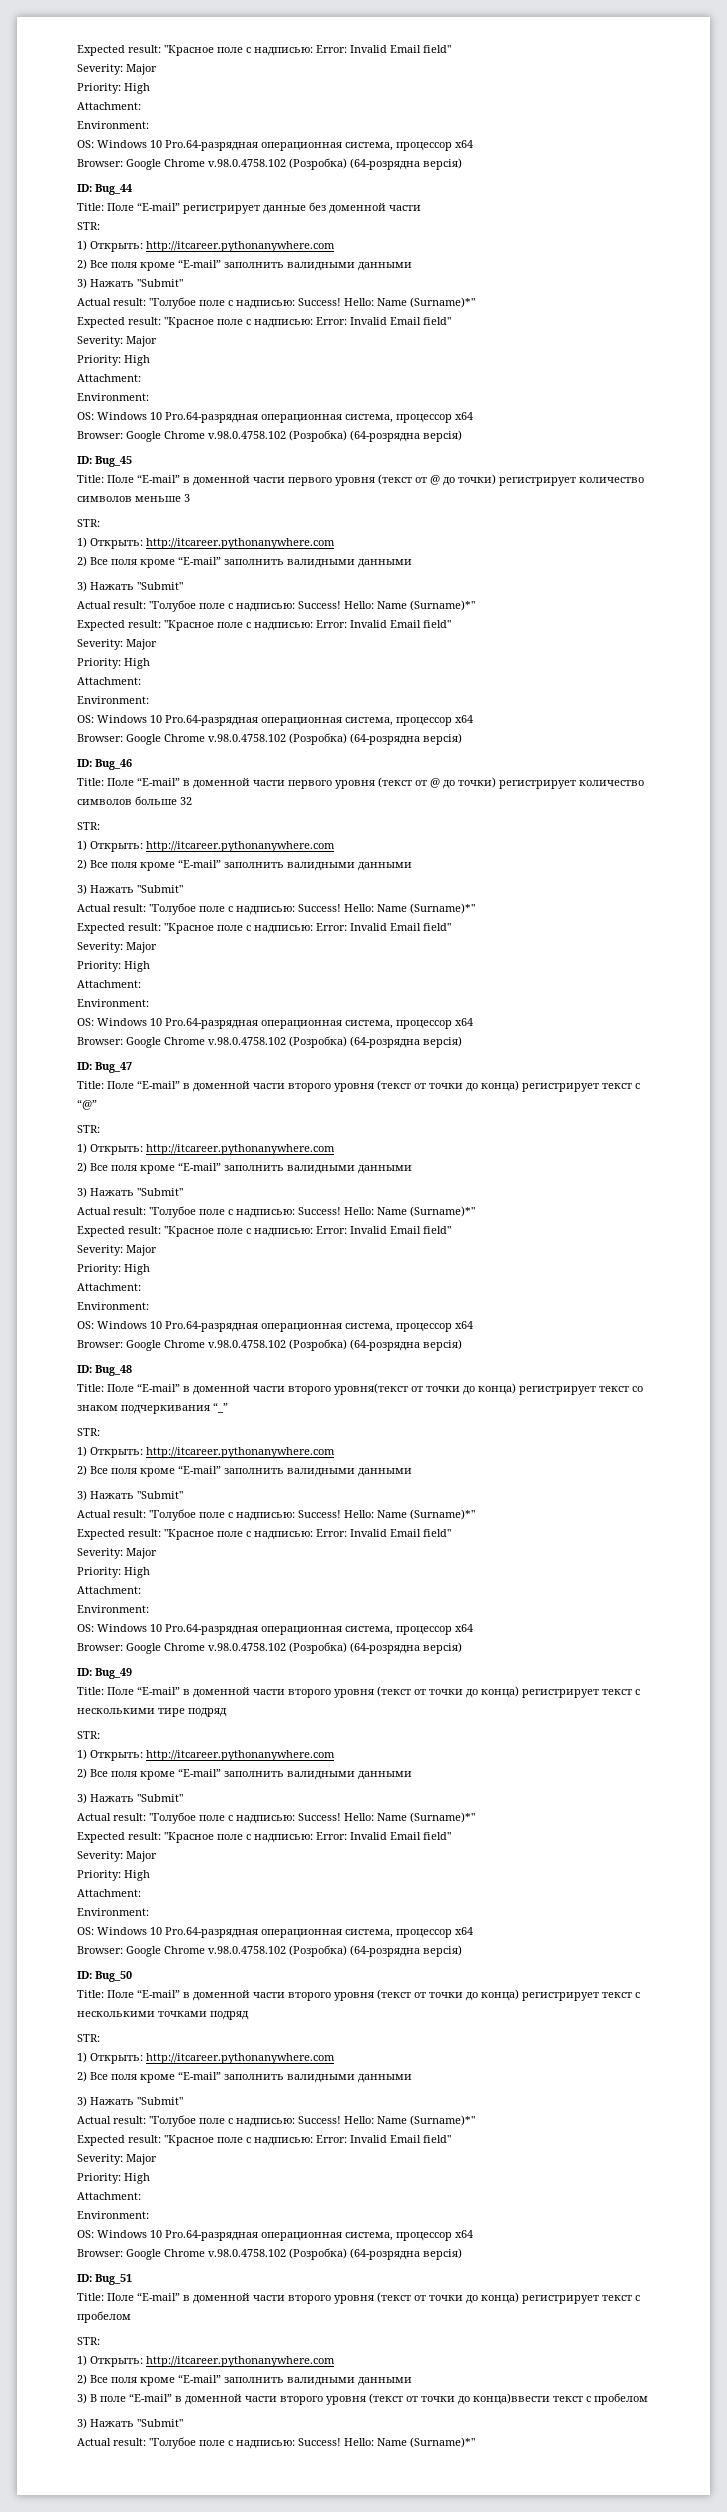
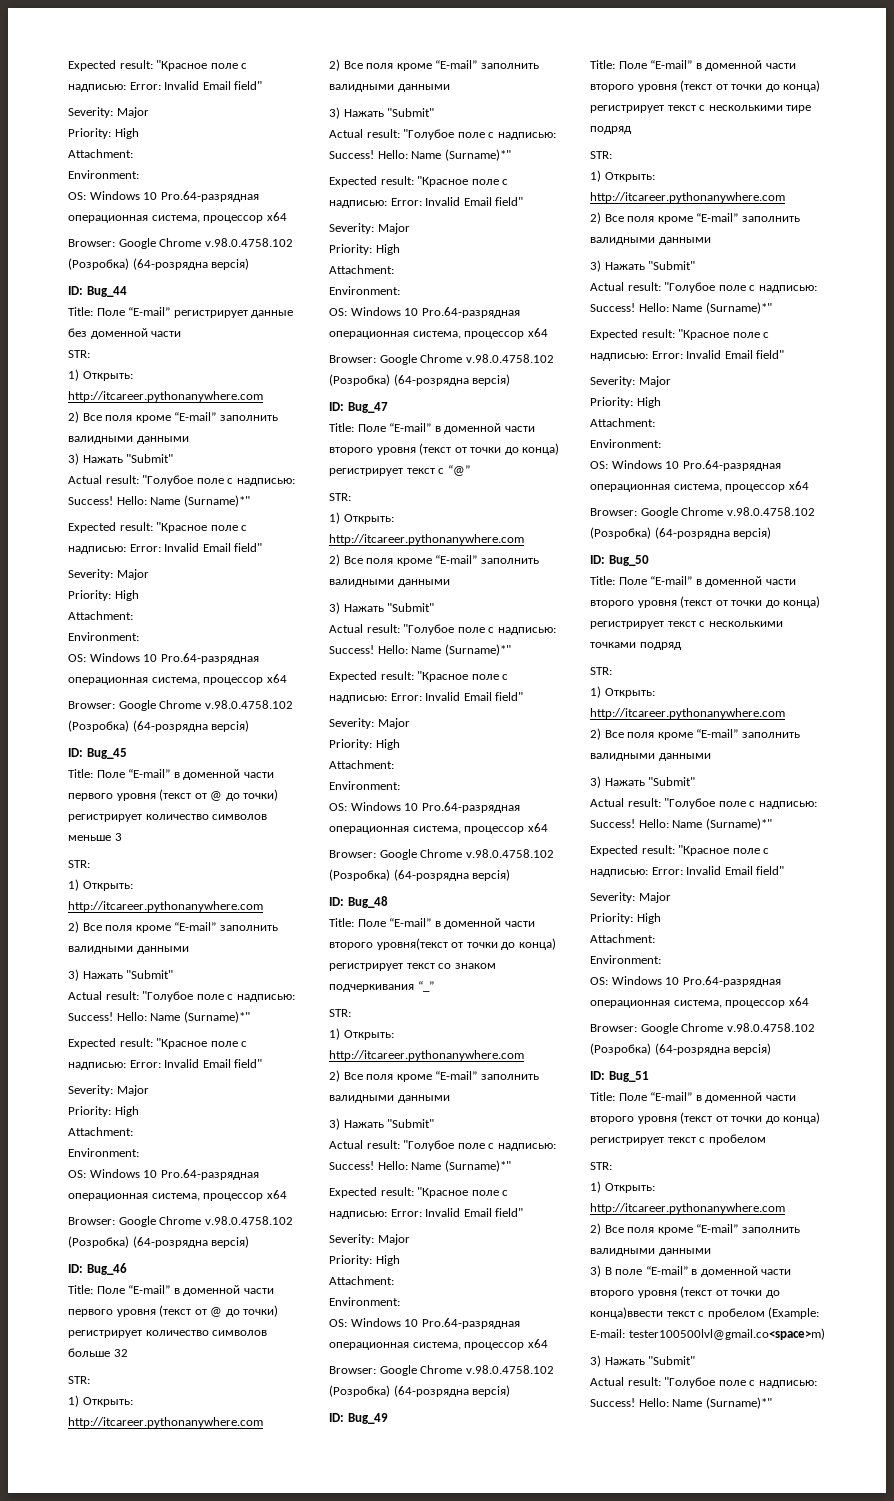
- 3) В поле “E-mail” в доменной части второго уровня (текст от точки до конца)ввести текст с пробелом
+ 3) В поле “E-mail” в доменной части второго уровня (текст от точки до конца)ввести текст с пробелом (Example: E-mail: tester100500lvl@gmail.co<space>m)

